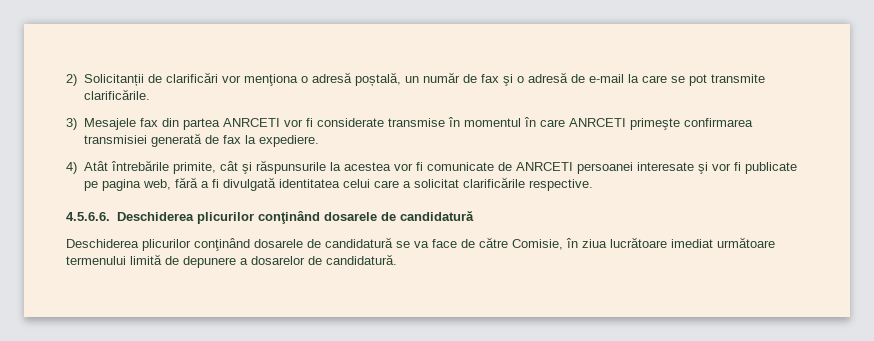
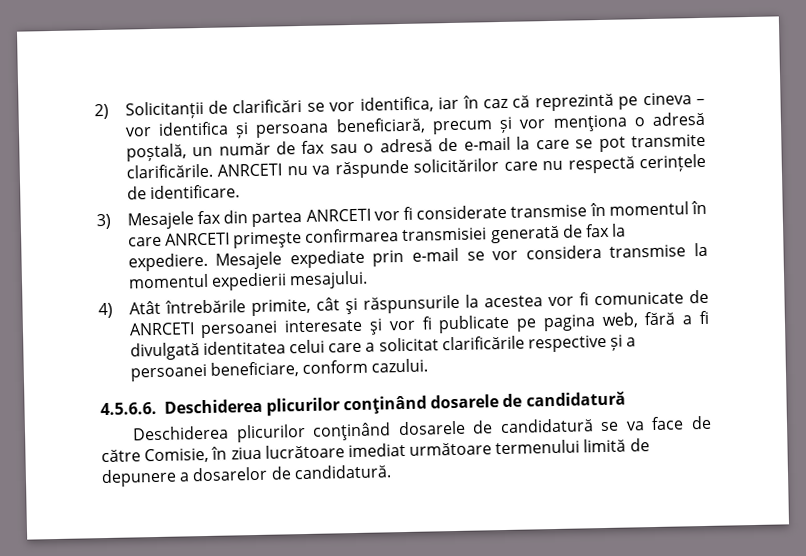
- 2) Solicitanții de clarificări vor menţiona o adresă poștală, un număr de fax şi o adresă de e-mail la care se pot transmite clarificările.
+ 2) Solicitanții de clarificări se vor identifica, iar în caz că reprezintă pe cineva – vor identifica și persoana beneficiară, precum și vor menţiona o adresă poștală, un număr de fax sau o adresă de e-mail la care se pot transmite clarificările. ANRCETI nu va răspunde solicitărilor care nu respectă cerințele de identificare.
+ Mesajele expediate prin e-mail se vor considera transmise la momentul expedierii mesajului.
- 4) Atât întrebările primite, cât şi răspunsurile la acestea vor fi comunicate de ANRCETI persoanei interesate şi vor fi publicate pe pagina web, fără a fi divulgată identitatea celui care a solicitat clarificările respective.
+ 4) Atât întrebările primite, cât şi răspunsurile la acestea vor fi comunicate de ANRCETI persoanei interesate şi vor fi publicate pe pagina web, fără a fi divulgată identitatea celui care a solicitat clarificările respective și a persoanei beneficiare, conform cazului.

